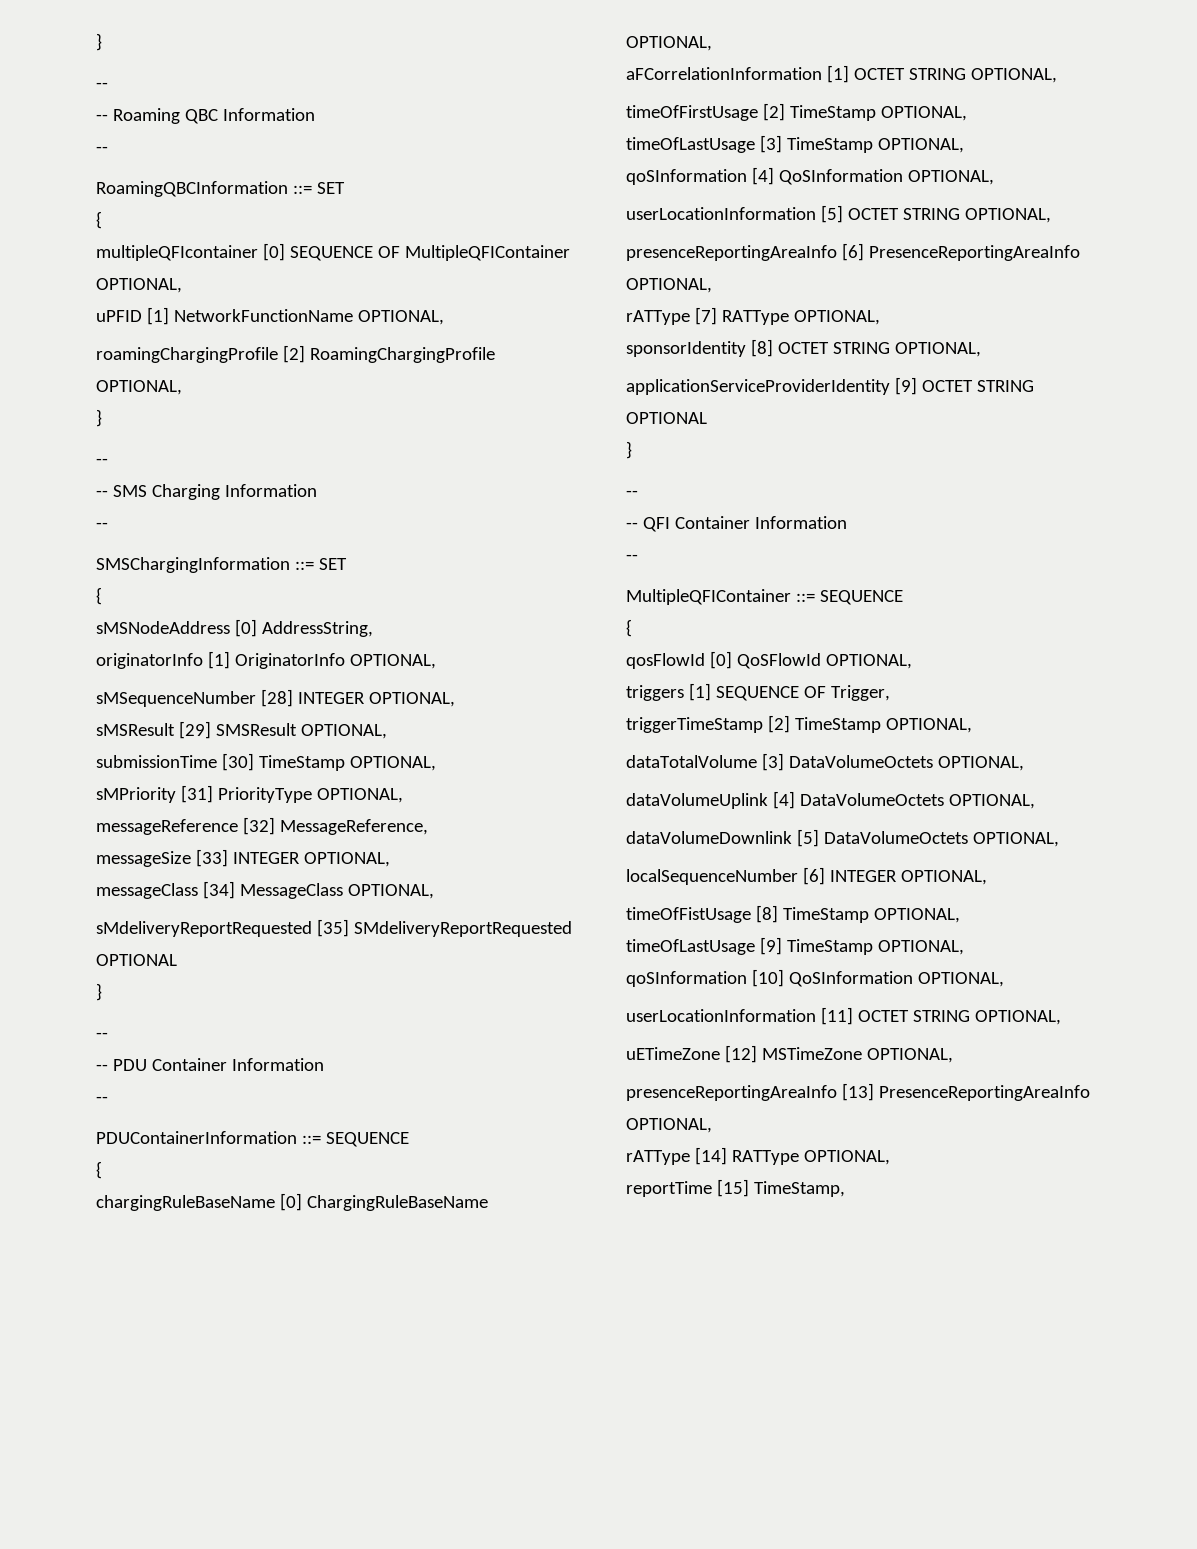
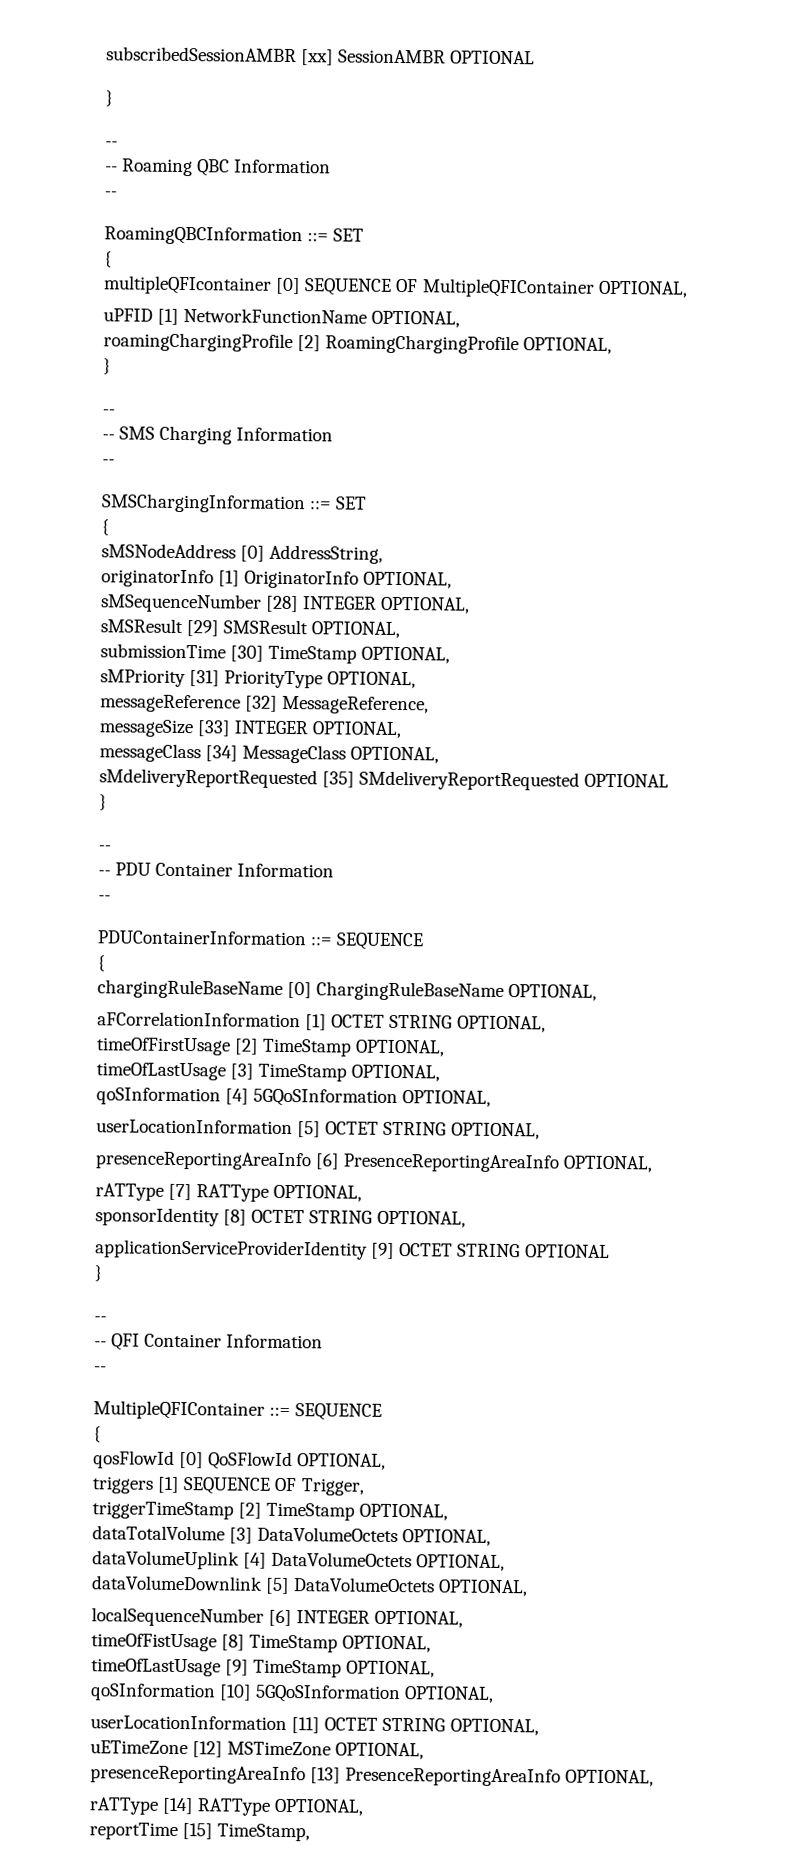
+ subscribedSessionAMBR [xx] SessionAMBR OPTIONAL
- qoSInformation [4] QoSInformation OPTIONAL,
+ qoSInformation [4] 5GQoSInformation OPTIONAL,
- qoSInformation [10] QoSInformation OPTIONAL,
+ qoSInformation [10] 5GQoSInformation OPTIONAL,

